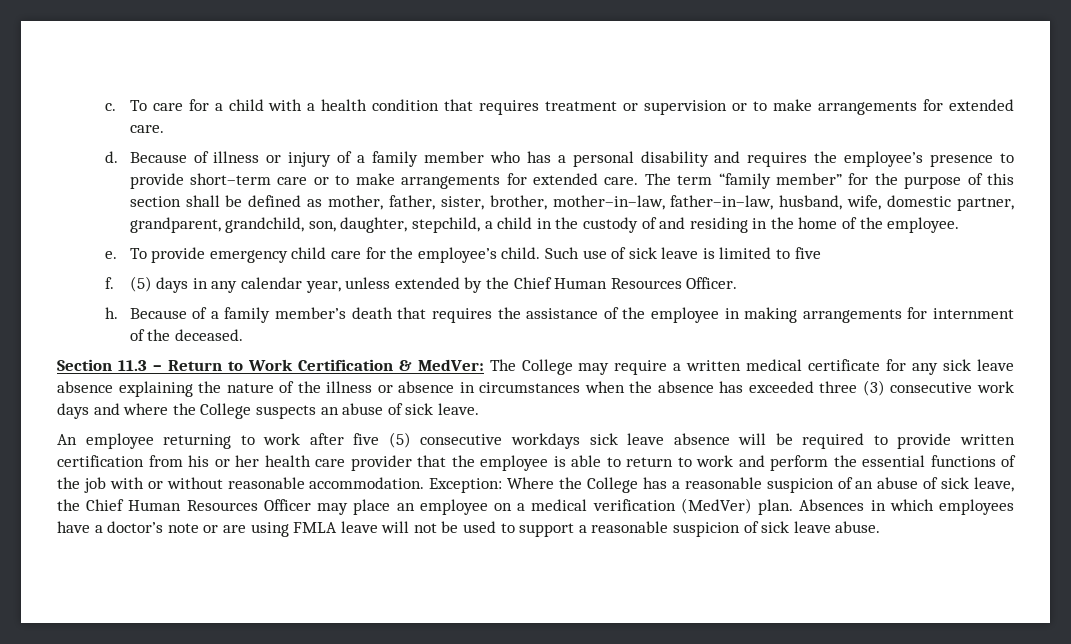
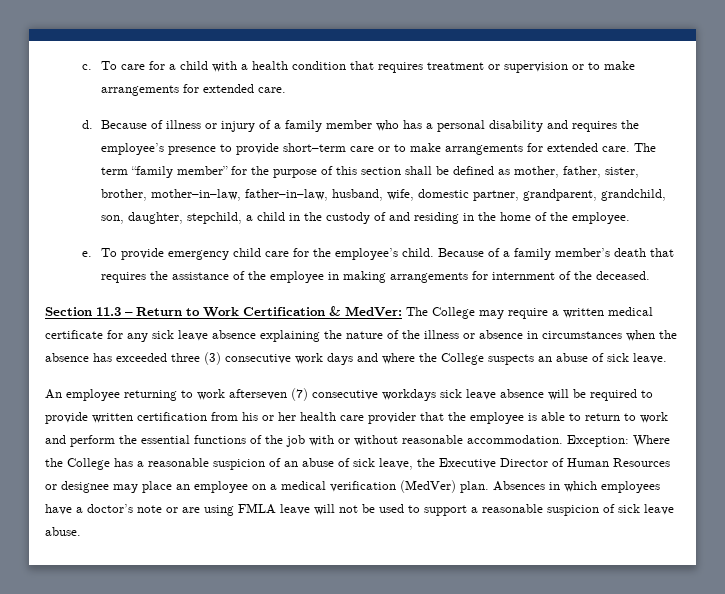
- Such use of sick leave is limited to five
- f. (5) days in any calendar year, unless extended by the Chief Human Resources Officer.
- h.
- An employee returning to work after five (5) consecutive workdays sick leave absence will be required to provide written certification from his or her health care provider that the employee is able to return to work and perform the essential functions of the job with or without reasonable accommodation.
+ An employee returning to work afterseven (7) consecutive workdays sick leave absence will be required to provide written certification from his or her health care provider that the employee is able to return to work and perform the essential functions of the job with or without reasonable accommodation.
- Exception: Where the College has a reasonable suspicion of an abuse of sick leave, the Chief Human Resources Officer may place an employee on a medical verification (MedVer) plan.
+ Exception: Where the College has a reasonable suspicion of an abuse of sick leave, the Executive Director of Human Resources or designee may place an employee on a medical verification (MedVer) plan.

